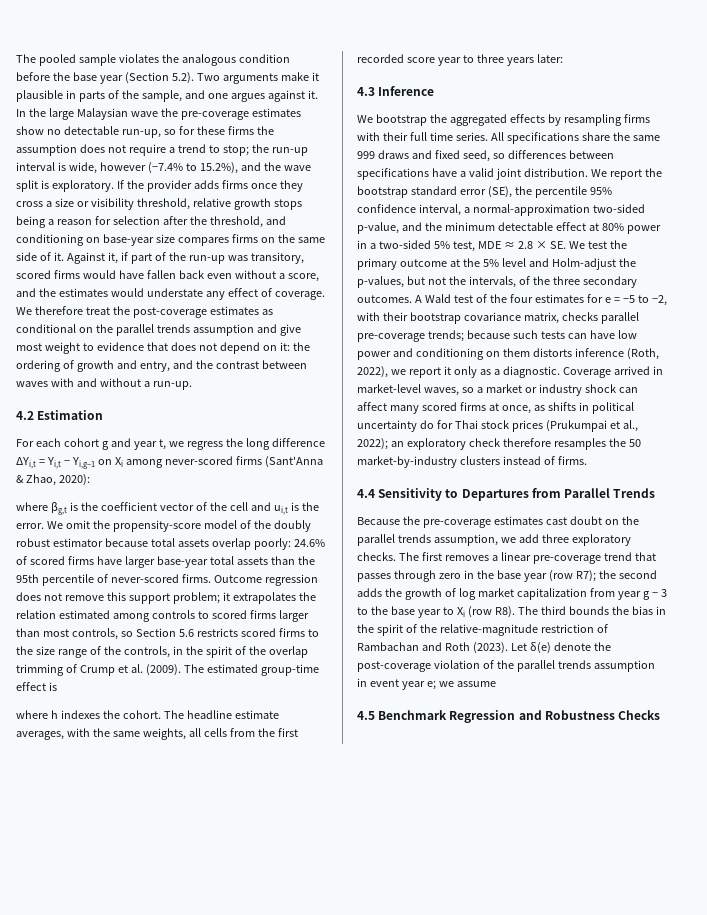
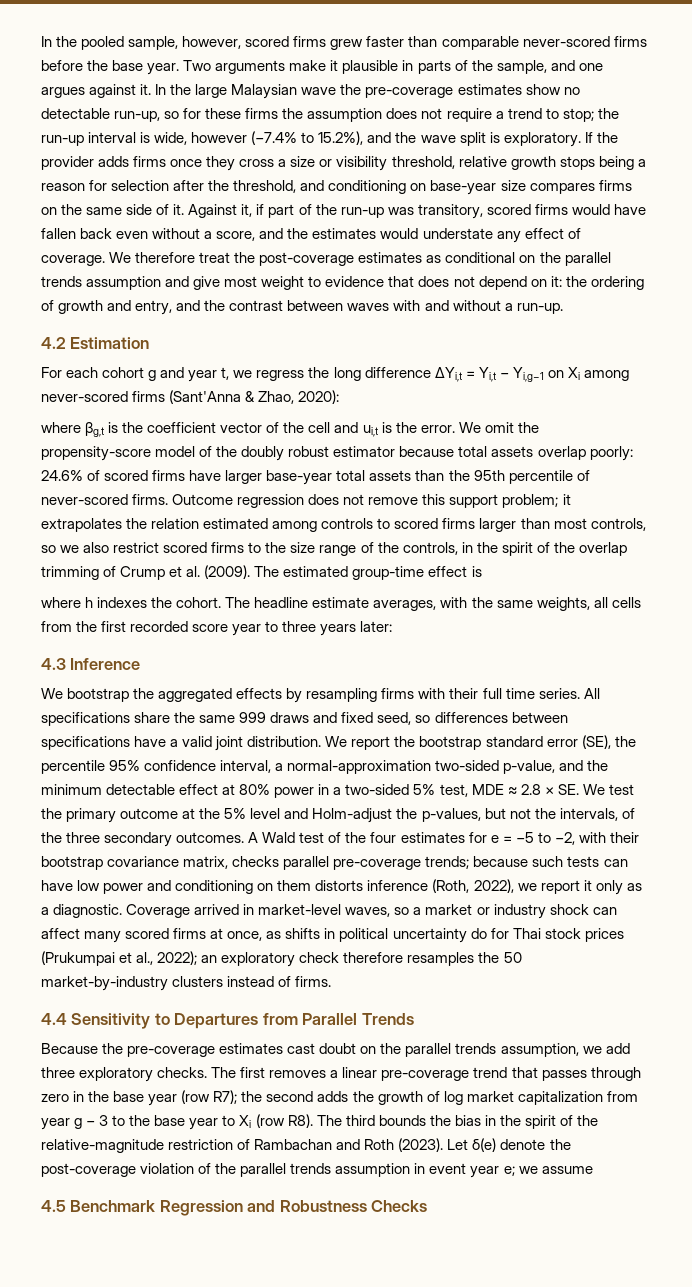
- The pooled sample violates the analogous condition before the base year (Section 5.2). Two arguments make it plausible in parts of the sample, and one argues against it.
+ In the pooled sample, however, scored firms grew faster than comparable never-scored firms before the base year. Two arguments make it plausible in parts of the sample, and one argues against it.
- Outcome regression does not remove this support problem; it extrapolates the relation estimated among controls to scored firms larger than most controls, so Section 5.6 restricts scored firms to the size range of the controls, in the spirit of the overlap trimming of Crump et al. (2009).
+ Outcome regression does not remove this support problem; it extrapolates the relation estimated among controls to scored firms larger than most controls, so we also restrict scored firms to the size range of the controls, in the spirit of the overlap trimming of Crump et al. (2009).

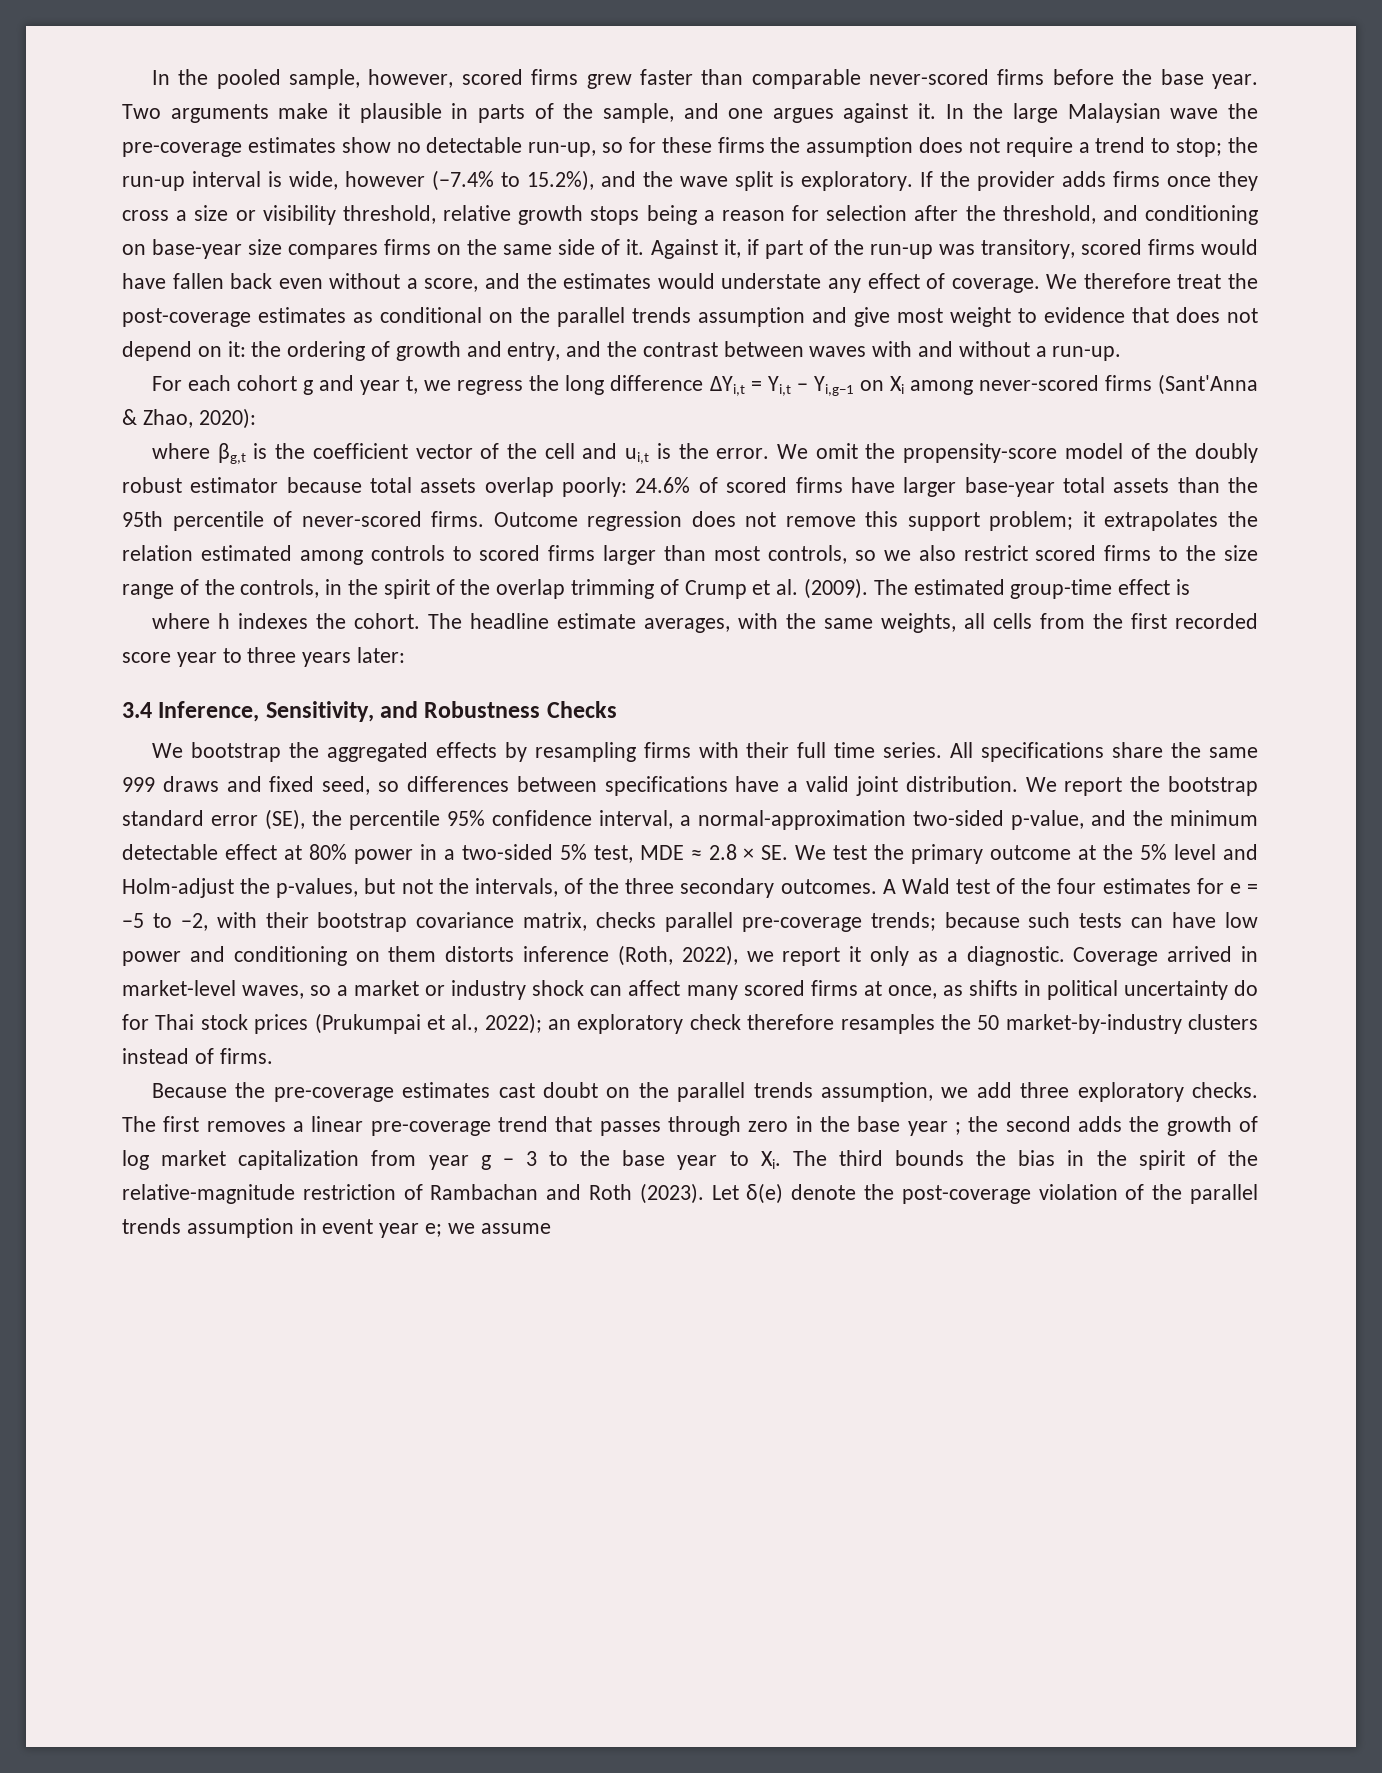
- 4.2 Estimation
- 4.3 Inference
+ 3.4 Inference, Sensitivity, and Robustness Checks
- 4.4 Sensitivity to Departures from Parallel Trends
- The first removes a linear pre-coverage trend that passes through zero in the base year (row R7); the second adds the growth of log market capitalization from year g − 3 to the base year to Xi (row R8). The third bounds the bias in the spirit of the relative-magnitude restriction of Rambachan and Roth (2023).
+ The first removes a linear pre-coverage trend that passes through zero in the base year ; the second adds the growth of log market capitalization from year g − 3 to the base year to Xi. The third bounds the bias in the spirit of the relative-magnitude restriction of Rambachan and Roth (2023).
- 4.5 Benchmark Regression and Robustness Checks

